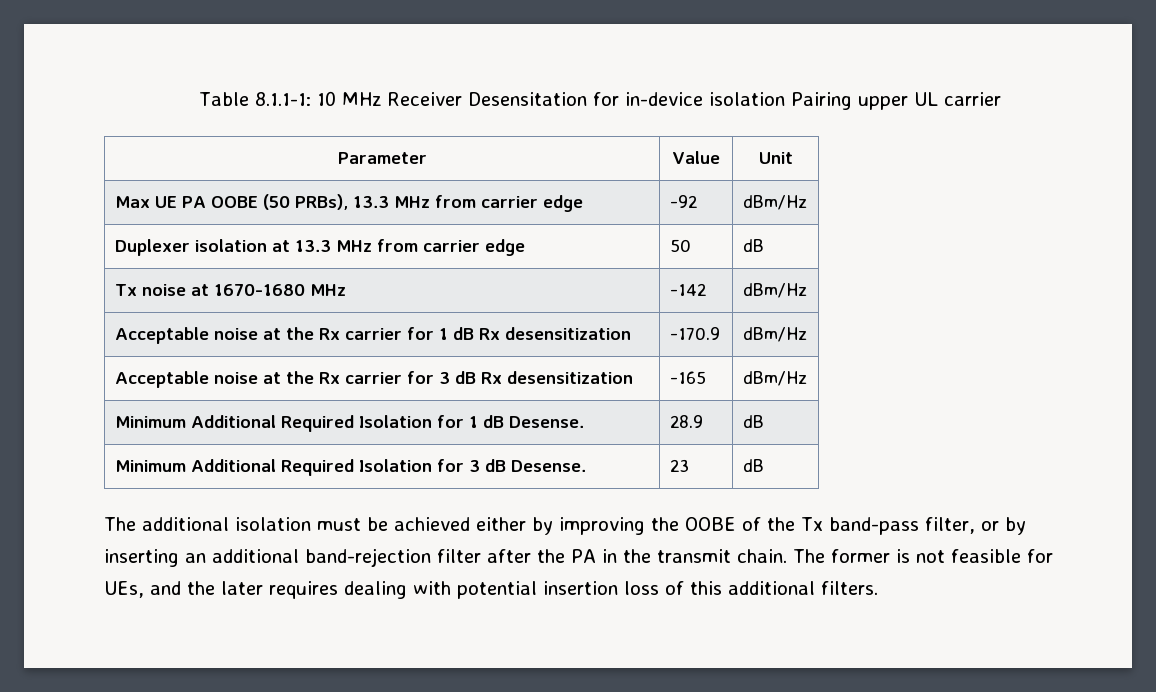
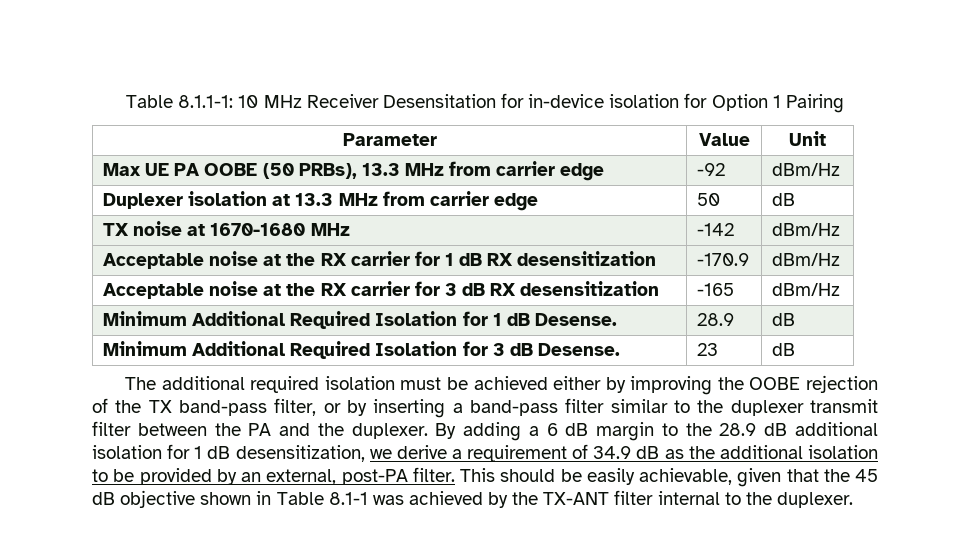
- Table 8.1.1-1: 10 MHz Receiver Desensitation for in-device isolation Pairing upper UL carrier
+ Table 8.1.1-1: 10 MHz Receiver Desensitation for in-device isolation for Option 1 Pairing
- Tx noise at 1670-1680 MHz | -142 | dBm/Hz
+ TX noise at 1670-1680 MHz | -142 | dBm/Hz
- Acceptable noise at the Rx carrier for 1 dB Rx desensitization | -170.9 | dBm/Hz
+ Acceptable noise at the RX carrier for 1 dB RX desensitization | -170.9 | dBm/Hz
- Acceptable noise at the Rx carrier for 3 dB Rx desensitization | -165 | dBm/Hz
+ Acceptable noise at the RX carrier for 3 dB RX desensitization | -165 | dBm/Hz
- The additional isolation must be achieved either by improving the OOBE of the Tx band-pass filter, or by inserting an additional band-rejection filter after the PA in the transmit chain. The former is not feasible for UEs, and the later requires dealing with potential insertion loss of this additional filters.
+ The additional required isolation must be achieved either by improving the OOBE rejection of the TX band-pass filter, or by inserting a band-pass filter similar to the duplexer transmit filter between the PA and the duplexer. By adding a 6 dB margin to the 28.9 dB additional isolation for 1 dB desensitization, we derive a requirement of 34.9 dB as the additional isolation to be provided by an external, post-PA filter. This should be easily achievable, given that the 45 dB objective shown in Table 8.1-1 was achieved by the TX-ANT filter internal to the duplexer.

